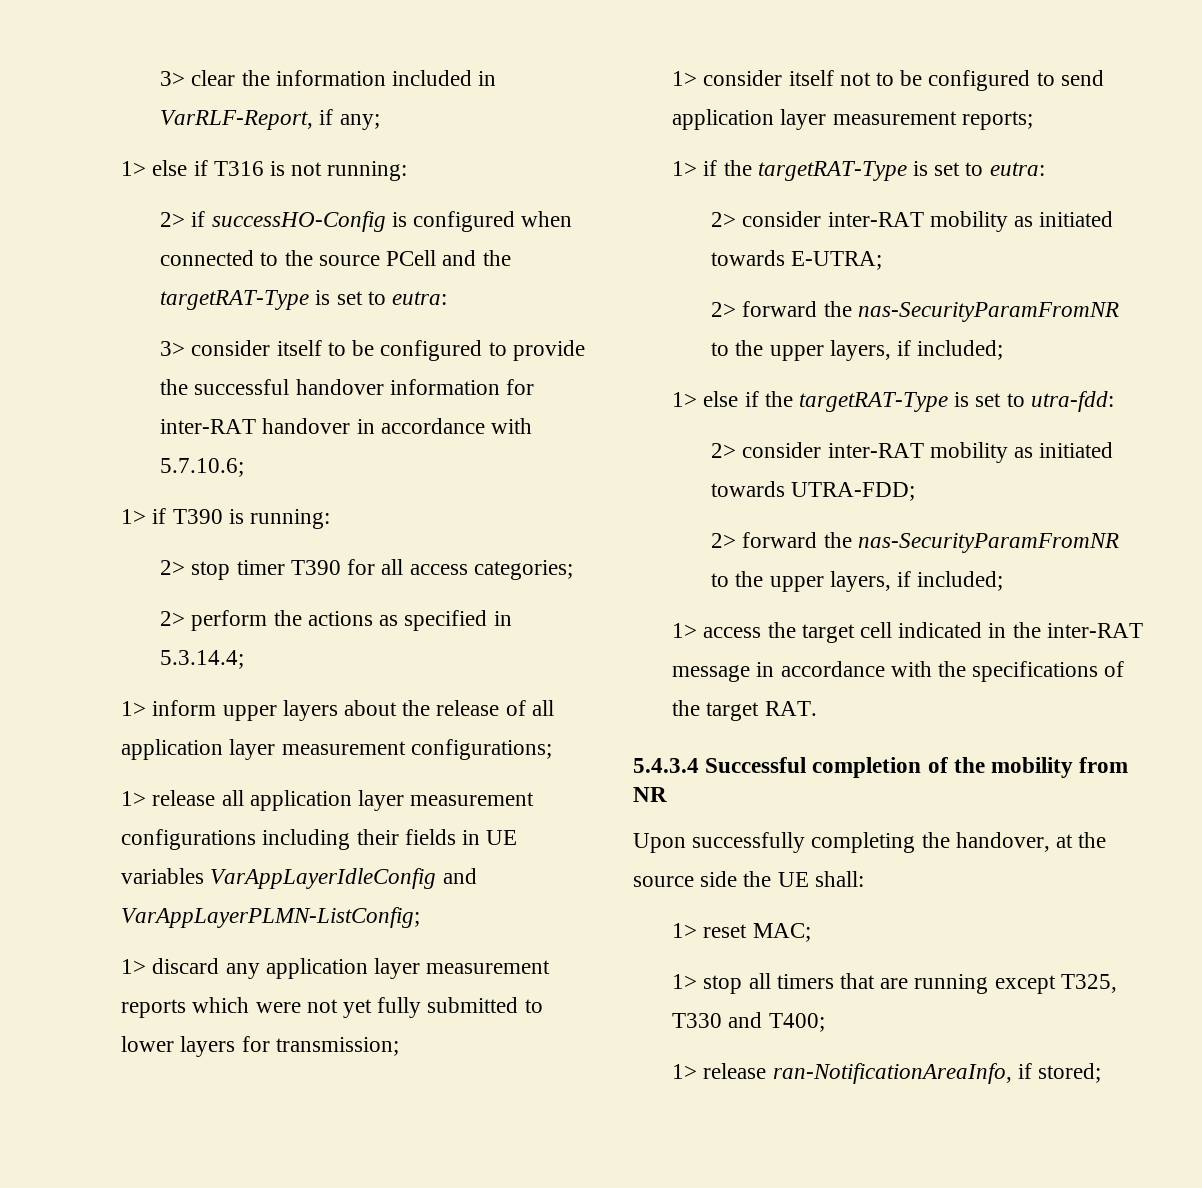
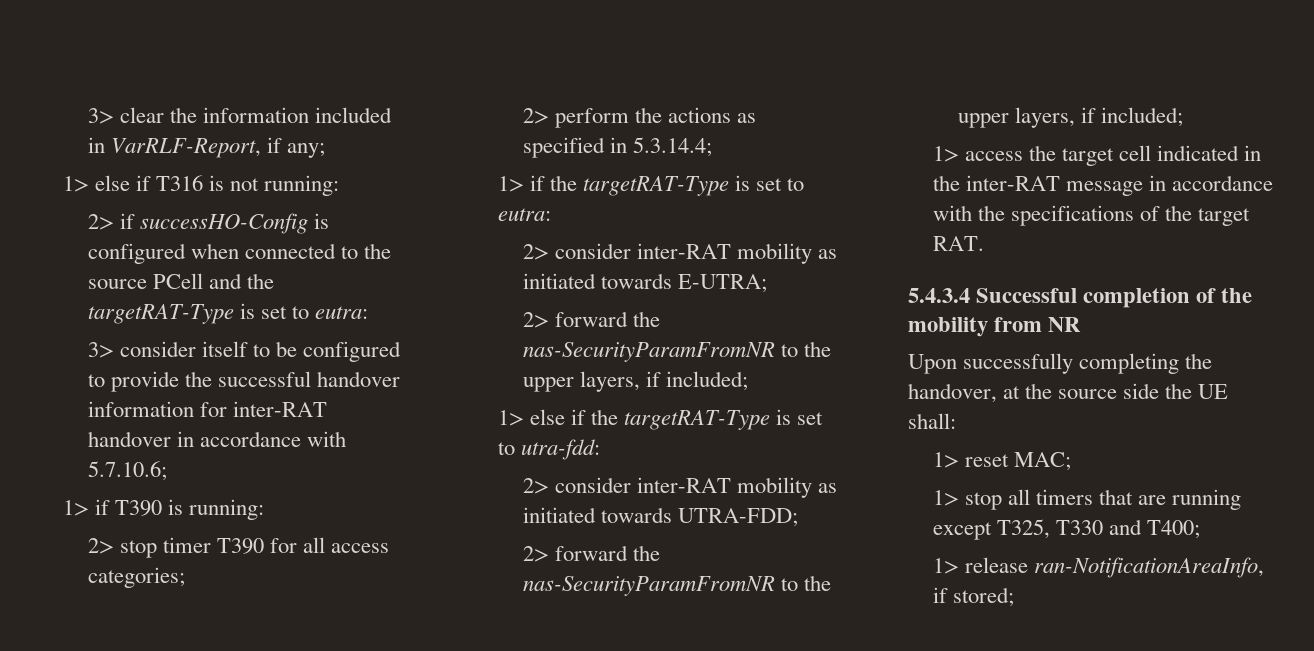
- 1> inform upper layers about the release of all application layer measurement configurations;
- 1> release all application layer measurement configurations including their fields in UE variables VarAppLayerIdleConfig and VarAppLayerPLMN-ListConfig;
- 1> discard any application layer measurement reports which were not yet fully submitted to lower layers for transmission;
- 1> consider itself not to be configured to send application layer measurement reports;

